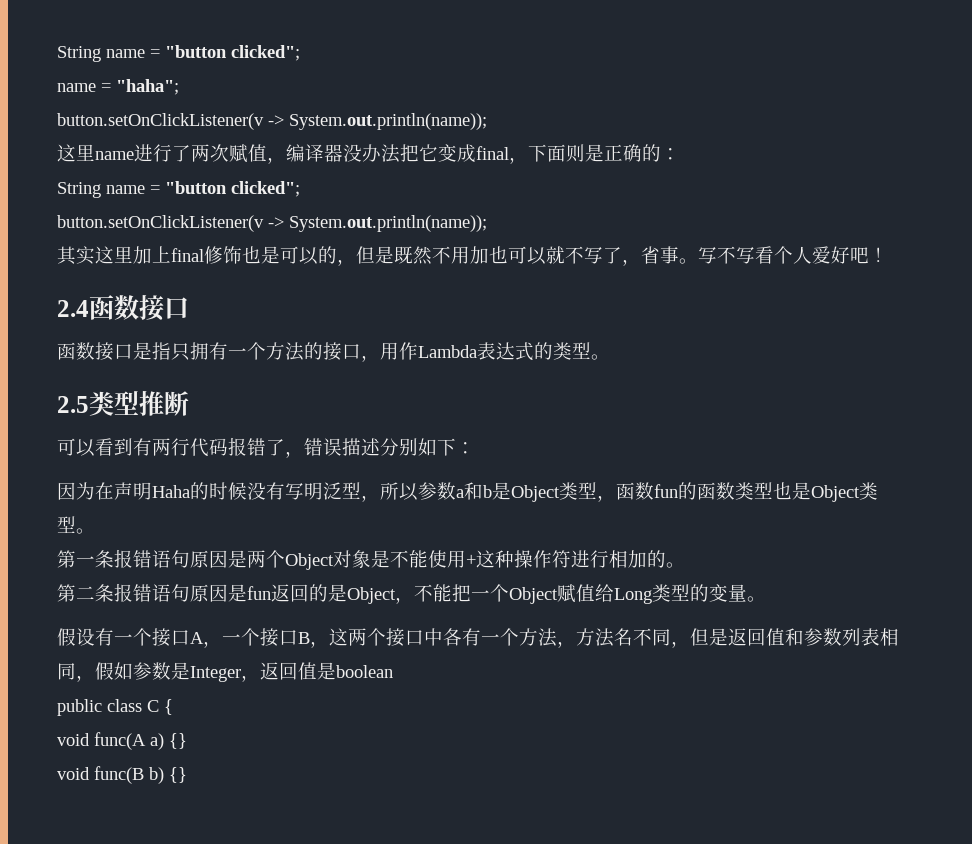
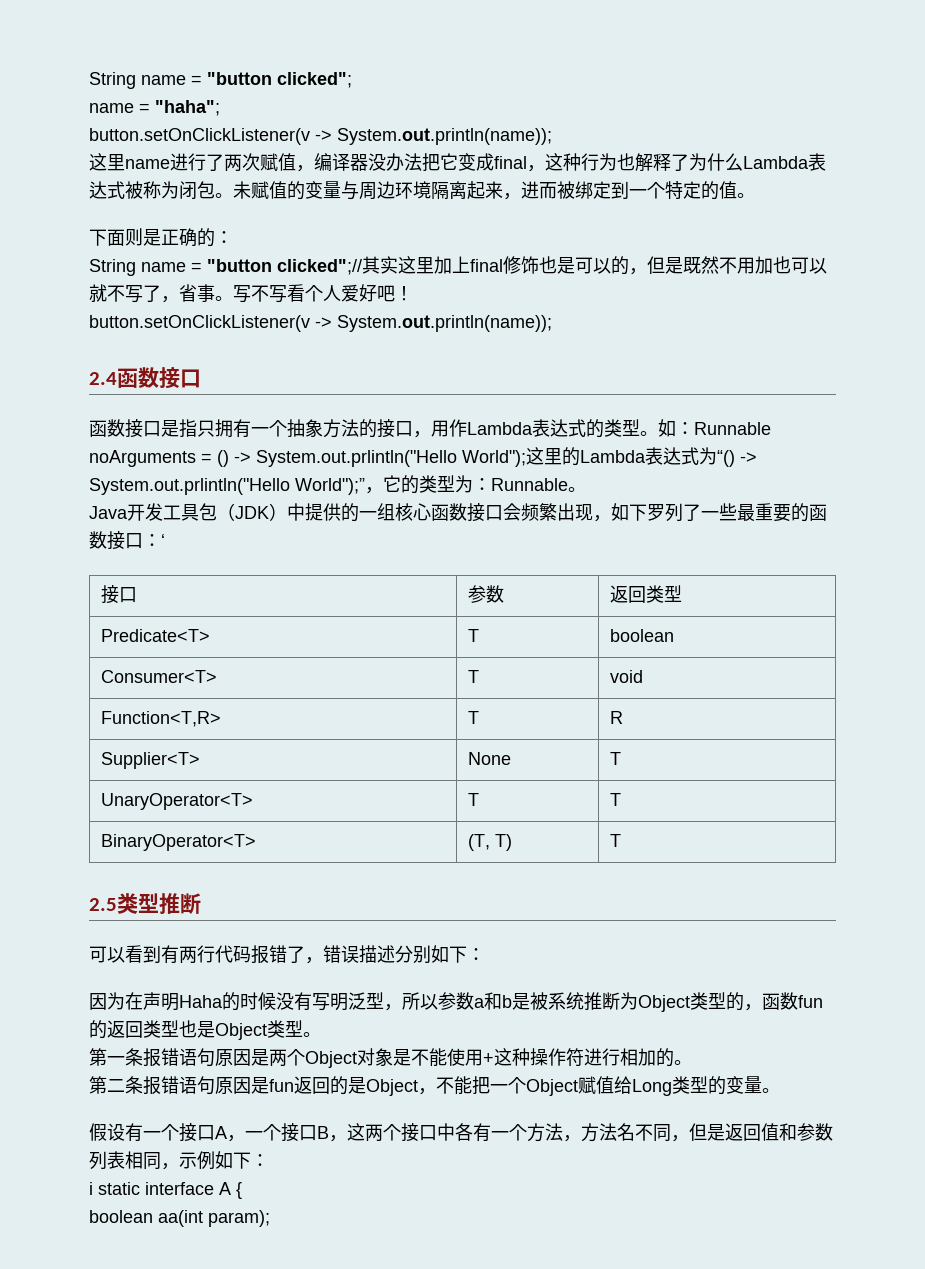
- 这里name进行了两次赋值，编译器没办法把它变成final，下面则是正确的：
- String name = "button clicked";
- button.setOnClickListener(v -> System.out.println(name));
- 其实这里加上final修饰也是可以的，但是既然不用加也可以就不写了，省事。
+ 这里name进行了两次赋值，编译器没办法把它变成final，这种行为也解释了为什么Lambda表达式被称为闭包。未赋值的变量与周边环境隔离起来，进而被绑定到一个特定的值。
+ 下面则是正确的：
+ String name = "button clicked";//其实这里加上final修饰也是可以的，但是既然不用加也可以就不写了，省事。
  写不写看个人爱好吧！
+ button.setOnClickListener(v -> System.out.println(name));
- 函数接口是指只拥有一个方法的接口，用作Lambda表达式的类型。
+ 函数接口是指只拥有一个抽象方法的接口，用作Lambda表达式的类型。如：Runnable noArguments = () -> System.out.prlintln("Hello World");这里的Lambda表达式为“() -> System.out.prlintln("Hello World");”，它的类型为：Runnable。
+ Java开发工具包（JDK）中提供的一组核心函数接口会频繁出现，如下罗列了一些最重要的函数接口：‘
+ 接口 | 参数 | 返回类型
+ Predicate<T> | T | boolean
+ Consumer<T> | T | void
+ Function<T,R> | T | R
+ Supplier<T> | None | T
+ UnaryOperator<T> | T | T
+ BinaryOperator<T> | (T, T) | T
- 因为在声明Haha的时候没有写明泛型，所以参数a和b是Object类型，函数fun的函数类型也是Object类型。
+ 因为在声明Haha的时候没有写明泛型，所以参数a和b是被系统推断为Object类型的，函数fun的返回类型也是Object类型。
- 假设有一个接口A，一个接口B，这两个接口中各有一个方法，方法名不同，但是返回值和参数列表相同，假如参数是Integer，返回值是boolean
- public class C {
- void func(A a) {}
- void func(B b) {}
+ 假设有一个接口A，一个接口B，这两个接口中各有一个方法，方法名不同，但是返回值和参数列表相同，示例如下：
+ i static interface A {
+ boolean aa(int param);

